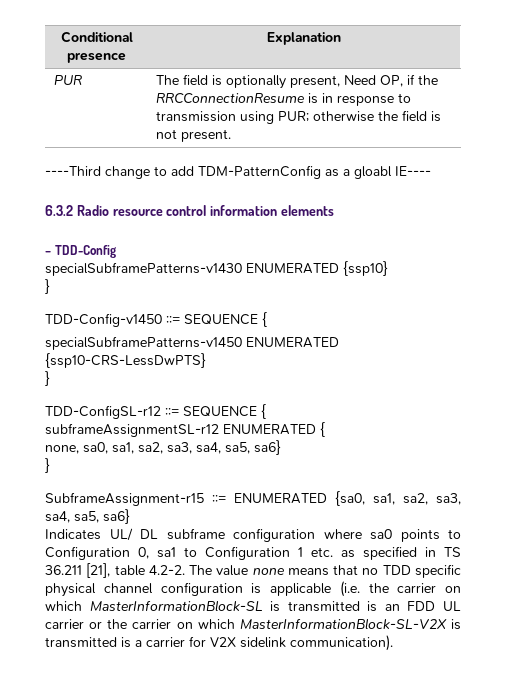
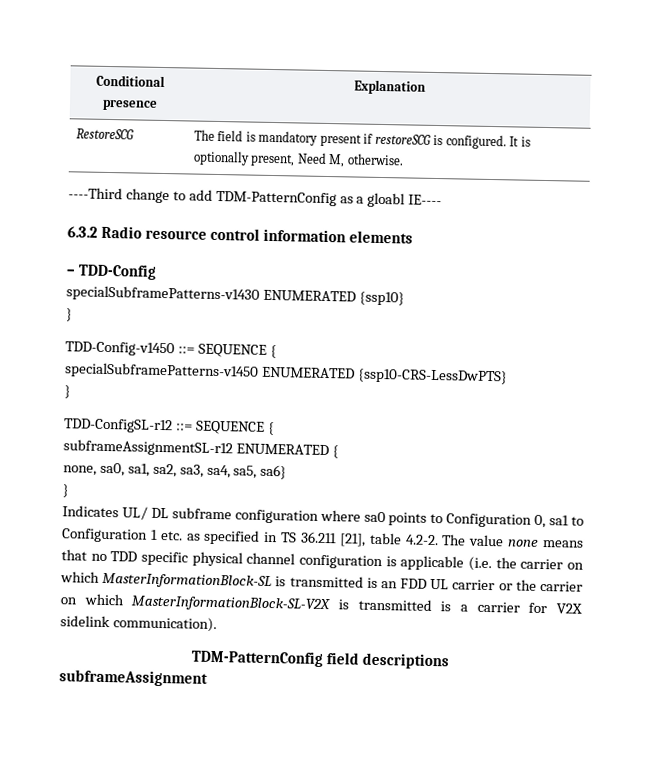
- PUR | The field is optionally present, Need OP, if the RRCConnectionResume is in response to transmission using PUR; otherwise the field is not present.
+ RestoreSCG | The field is mandatory present if restoreSCG is configured. It is optionally present, Need M, otherwise.
- SubframeAssignment-r15 ::= ENUMERATED {sa0, sa1, sa2, sa3, sa4, sa5, sa6}
+ TDM-PatternConfig field descriptions
+ subframeAssignment

